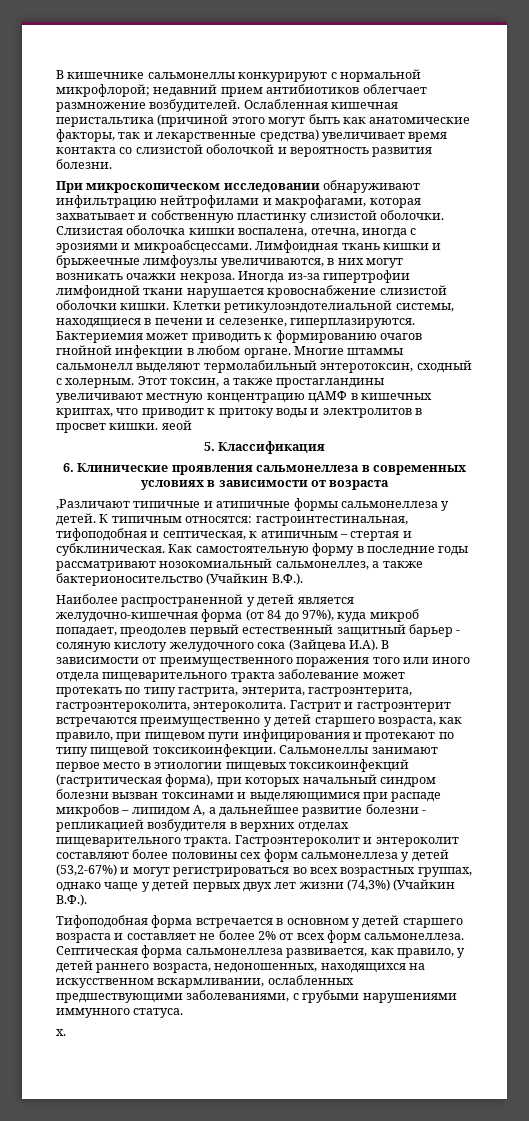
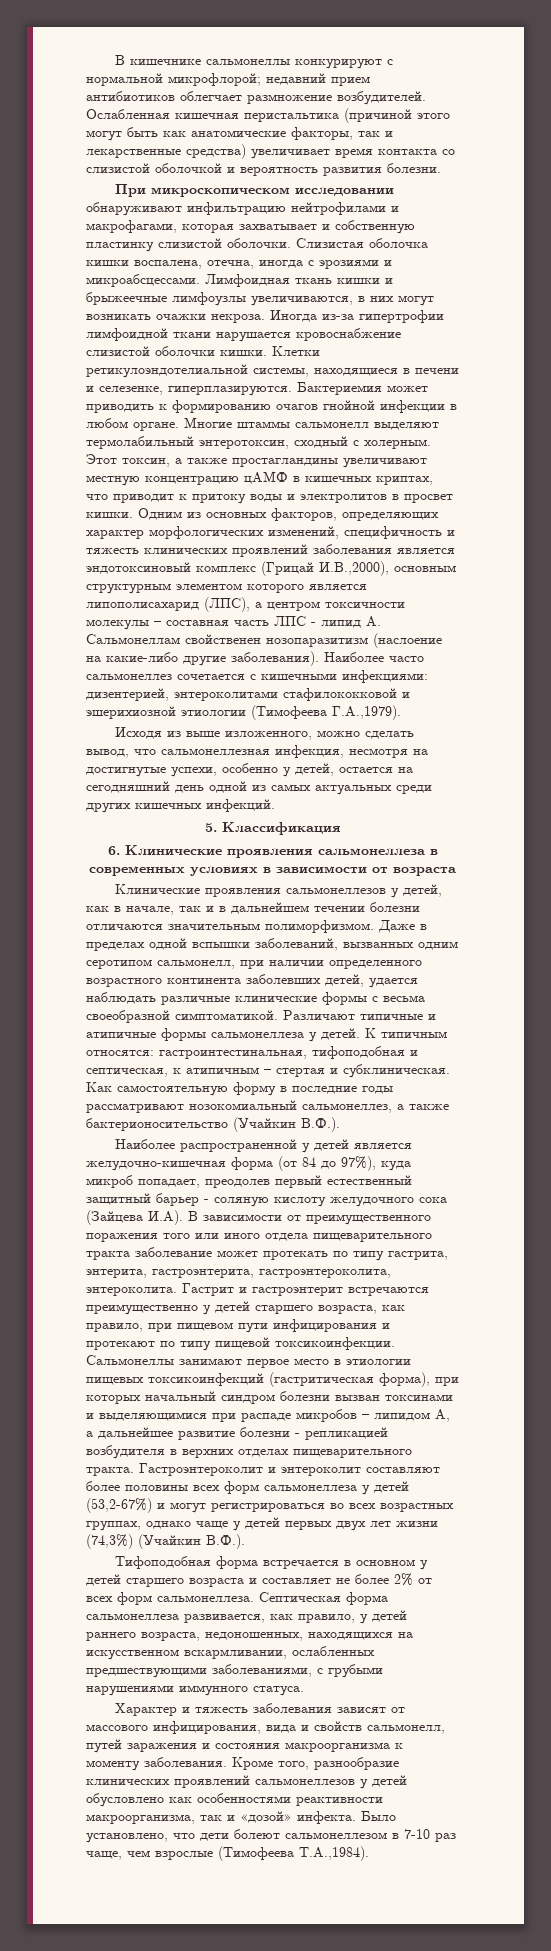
- Этот токсин, а также простагландины увеличивают местную концентрацию цАМФ в кишечных криптах, что приводит к притоку воды и электролитов в просвет кишки. яеой
+ Этот токсин, а также простагландины увеличивают местную концентрацию цАМФ в кишечных криптах, что приводит к притоку воды и электролитов в просвет кишки. Одним из основных факторов, определяющих характер морфологических изменений, специфичность и тяжесть клинических проявлений заболевания является эндотоксиновый комплекс (Грицай И.В.,2000), основным структурным элементом которого является липополисахарид (ЛПС), а центром токсичности молекулы – составная часть ЛПС - липид А. Сальмонеллам свойственен нозопаразитизм (наслоение на какие-либо другие заболевания). Наиболее часто сальмонеллез сочетается с кишечными инфекциями: дизентерией, энтероколитами стафилококковой и эшерихиозной этиологии (Тимофеева Г.А.,1979).
+ Исходя из выше изложенного, можно сделать вывод, что сальмонеллезная инфекция, несмотря на достигнутые успехи, особенно у детей, остается на сегодняшний день одной из самых актуальных среди других кишечных инфекций.
- ,Различают типичные и атипичные формы сальмонеллеза у детей.
+ Клинические проявления сальмонеллезов у детей, как в начале, так и в дальнейшем течении болезни отличаются значительным полиморфизмом. Даже в пределах одной вспышки заболеваний, вызванных одним серотипом сальмонелл, при наличии определенного возрастного континента заболевших детей, удается наблюдать различные клинические формы с весьма своеобразной симптоматикой. Различают типичные и атипичные формы сальмонеллеза у детей.
- Гастроэнтероколит и энтероколит составляют более половины сех форм сальмонеллеза у детей (53,2-67%) и могут регистрироваться во всех возрастных группах, однако чаще у детей первых двух лет жизни (74,3%) (Учайкин В.Ф.).
+ Гастроэнтероколит и энтероколит составляют более половины всех форм сальмонеллеза у детей (53,2-67%) и могут регистрироваться во всех возрастных группах, однако чаще у детей первых двух лет жизни (74,3%) (Учайкин В.Ф.).
- х.
+ Характер и тяжесть заболевания зависят от массового инфицирования, вида и свойств сальмонелл, путей заражения и состояния макроорганизма к моменту заболевания. Кроме того, разнообразие клинических проявлений сальмонеллезов у детей обусловлено как особенностями реактивности макроорганизма, так и «дозой» инфекта. Было установлено, что дети болеют сальмонеллезом в 7-10 раз чаще, чем взрослые (Тимофеева Т.А.,1984).

